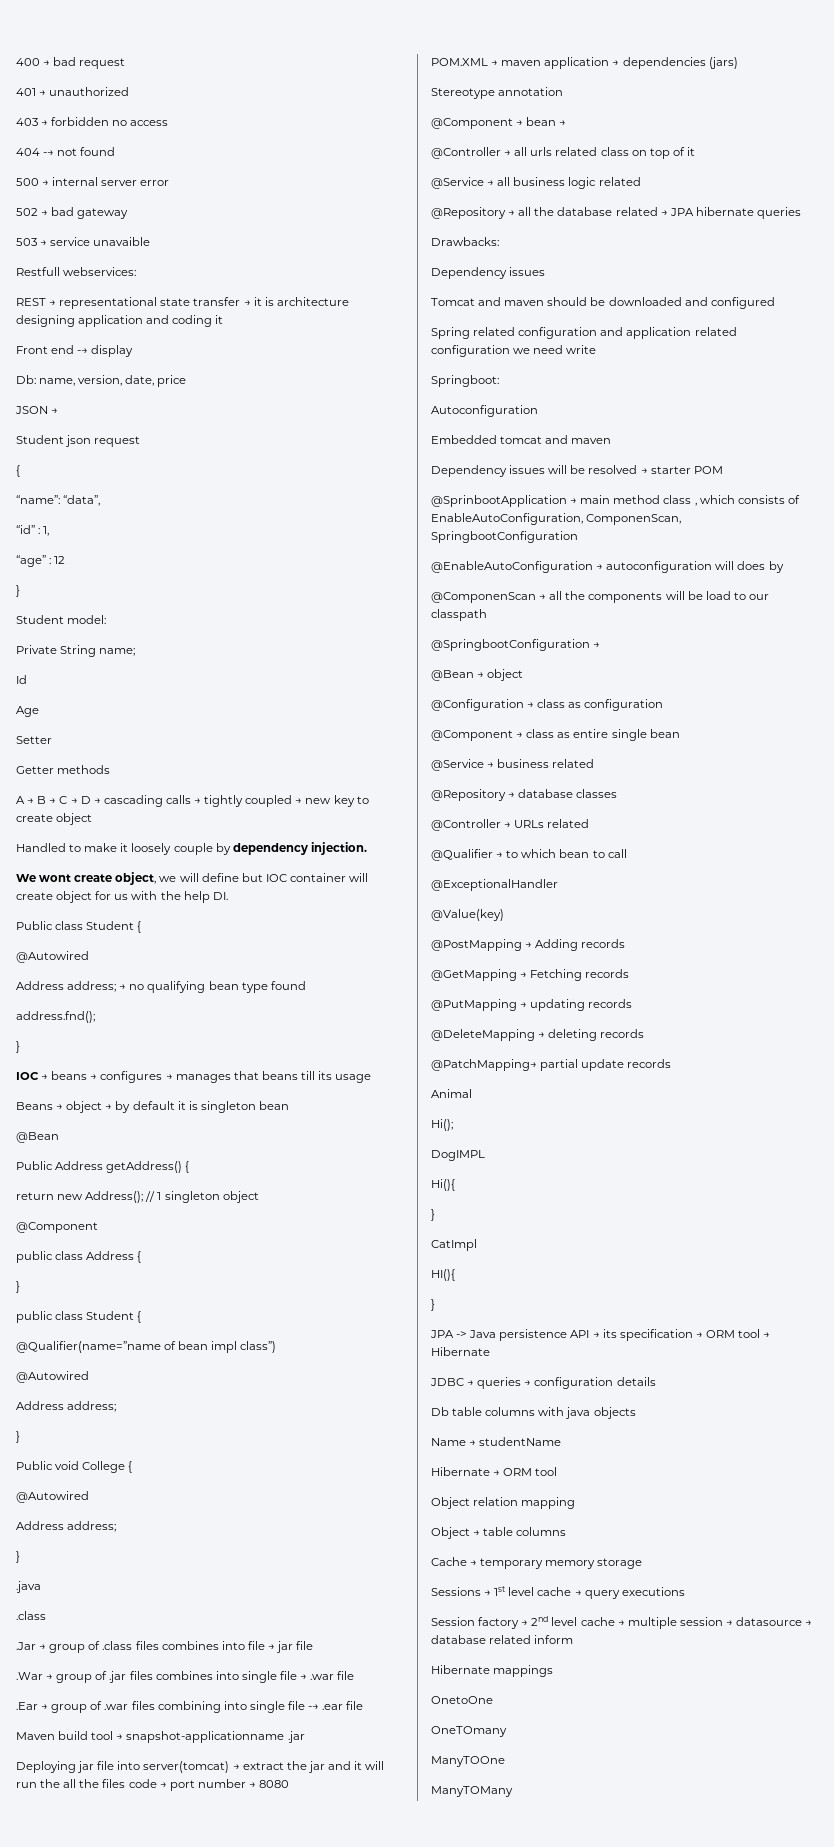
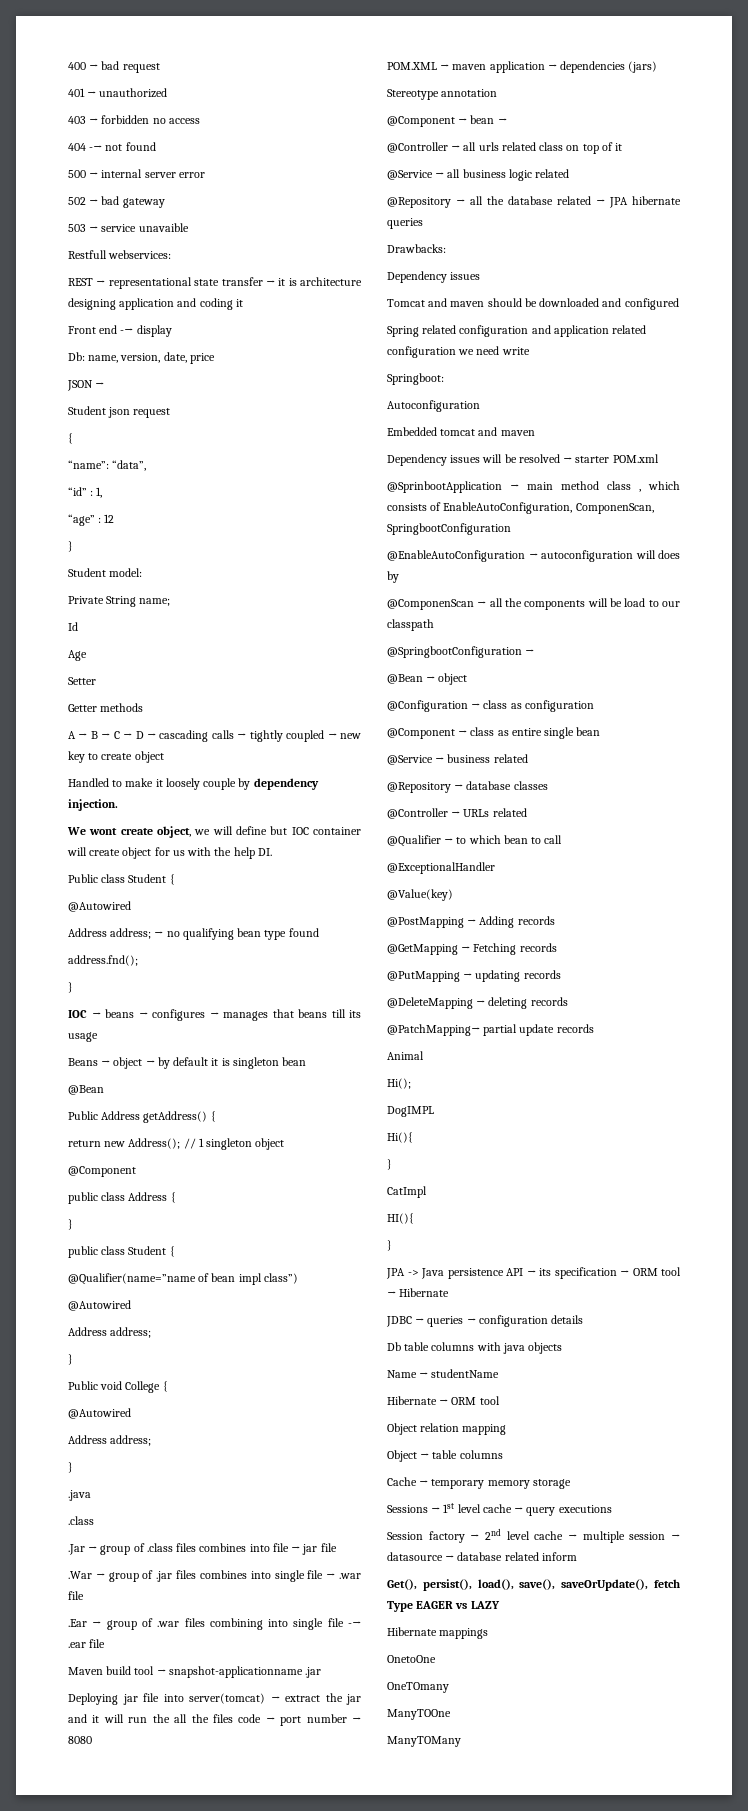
- Dependency issues will be resolved → starter POM
+ Dependency issues will be resolved → starter POM.xml
+ Get(), persist(), load(), save(), saveOrUpdate(), fetch Type EAGER vs LAZY

